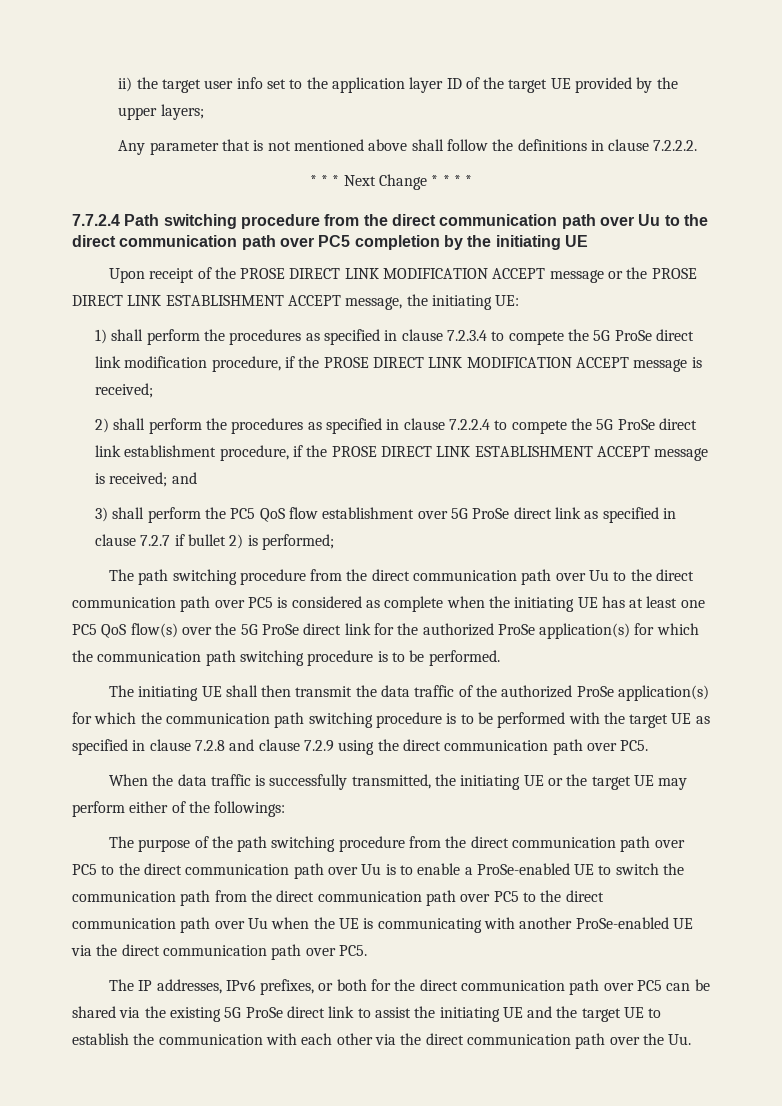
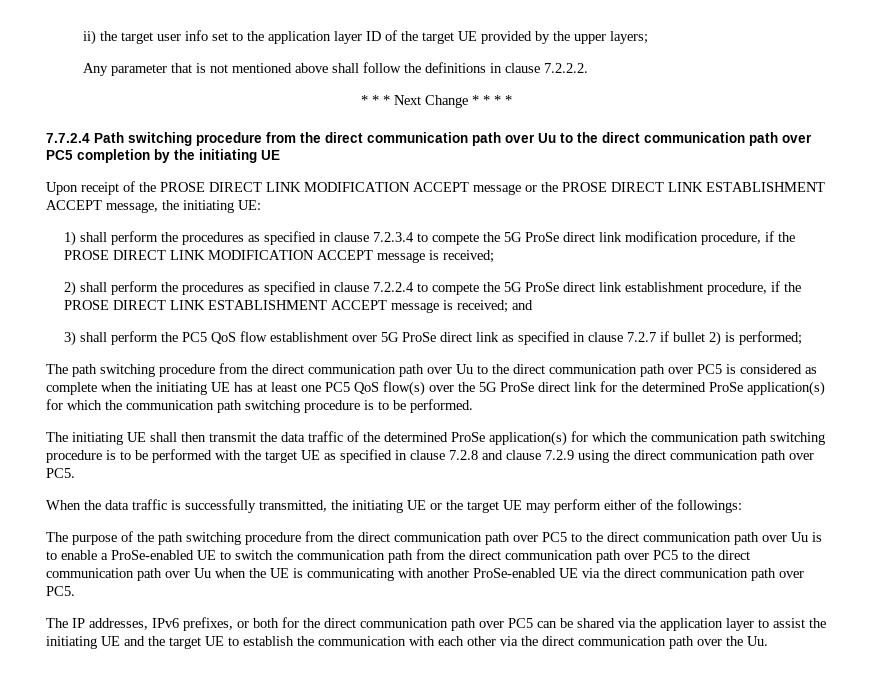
- The path switching procedure from the direct communication path over Uu to the direct communication path over PC5 is considered as complete when the initiating UE has at least one PC5 QoS flow(s) over the 5G ProSe direct link for the authorized ProSe application(s) for which the communication path switching procedure is to be performed.
+ The path switching procedure from the direct communication path over Uu to the direct communication path over PC5 is considered as complete when the initiating UE has at least one PC5 QoS flow(s) over the 5G ProSe direct link for the determined ProSe application(s) for which the communication path switching procedure is to be performed.
- The initiating UE shall then transmit the data traffic of the authorized ProSe application(s) for which the communication path switching procedure is to be performed with the target UE as specified in clause 7.2.8 and clause 7.2.9 using the direct communication path over PC5.
+ The initiating UE shall then transmit the data traffic of the determined ProSe application(s) for which the communication path switching procedure is to be performed with the target UE as specified in clause 7.2.8 and clause 7.2.9 using the direct communication path over PC5.
- The IP addresses, IPv6 prefixes, or both for the direct communication path over PC5 can be shared via the existing 5G ProSe direct link to assist the initiating UE and the target UE to establish the communication with each other via the direct communication path over the Uu.
+ The IP addresses, IPv6 prefixes, or both for the direct communication path over PC5 can be shared via the application layer to assist the initiating UE and the target UE to establish the communication with each other via the direct communication path over the Uu.

